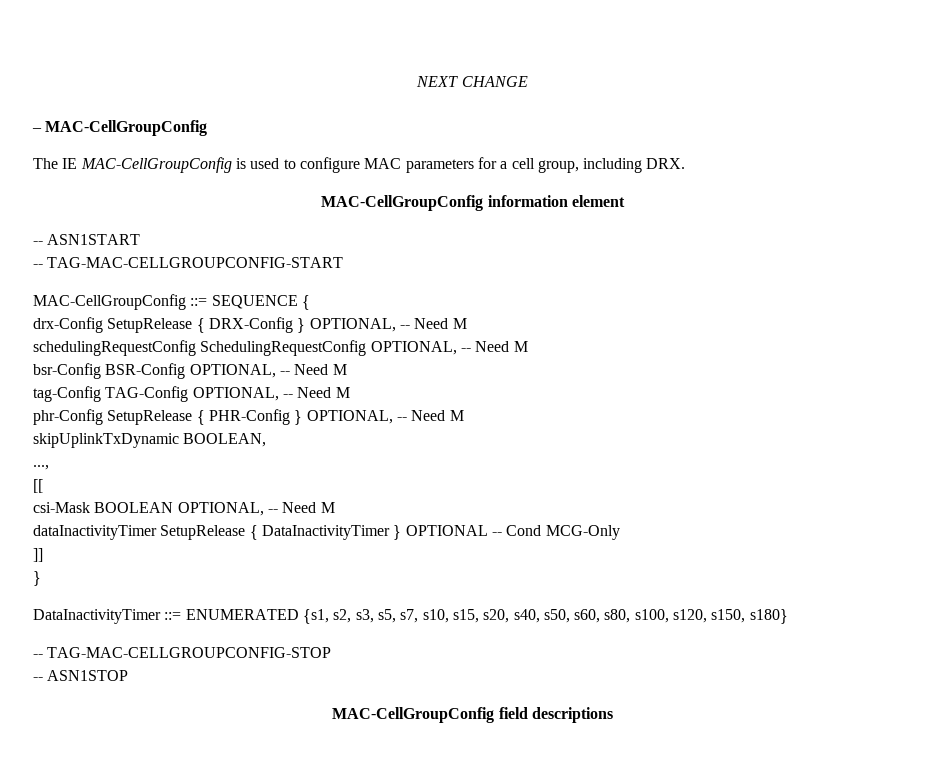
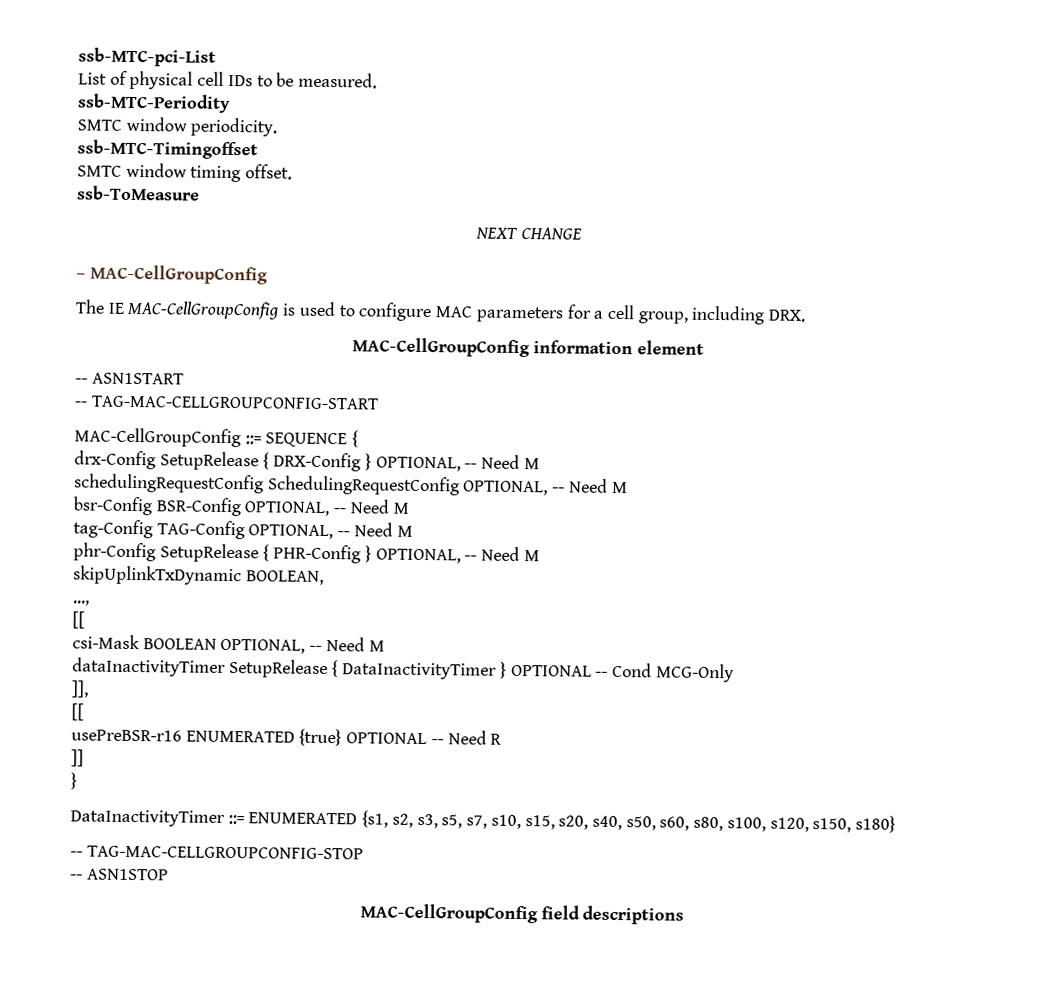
+ ssb-MTC-pci-List
+ List of physical cell IDs to be measured.
+ ssb-MTC-Periodity
+ SMTC window periodicity.
+ ssb-MTC-Timingoffset
+ SMTC window timing offset.
+ ssb-ToMeasure
+ ]],
+ [[
+ usePreBSR-r16 ENUMERATED {true} OPTIONAL -- Need R

